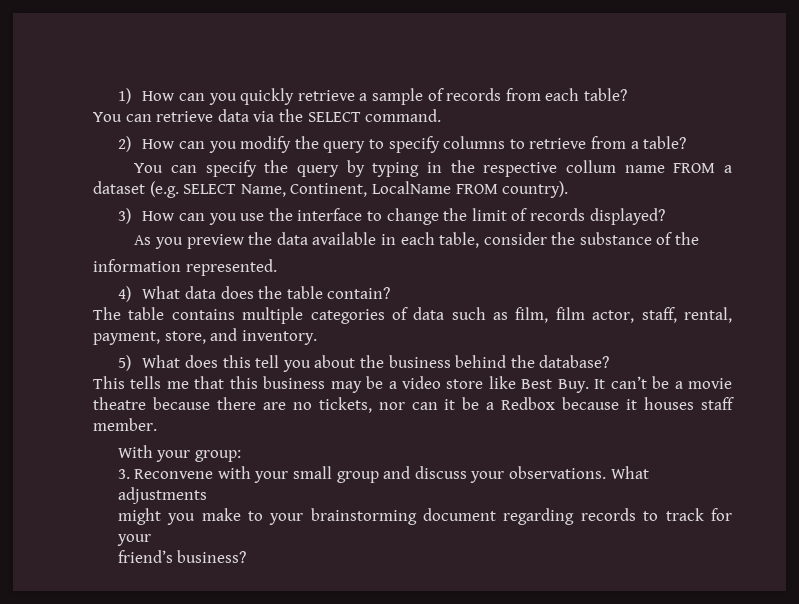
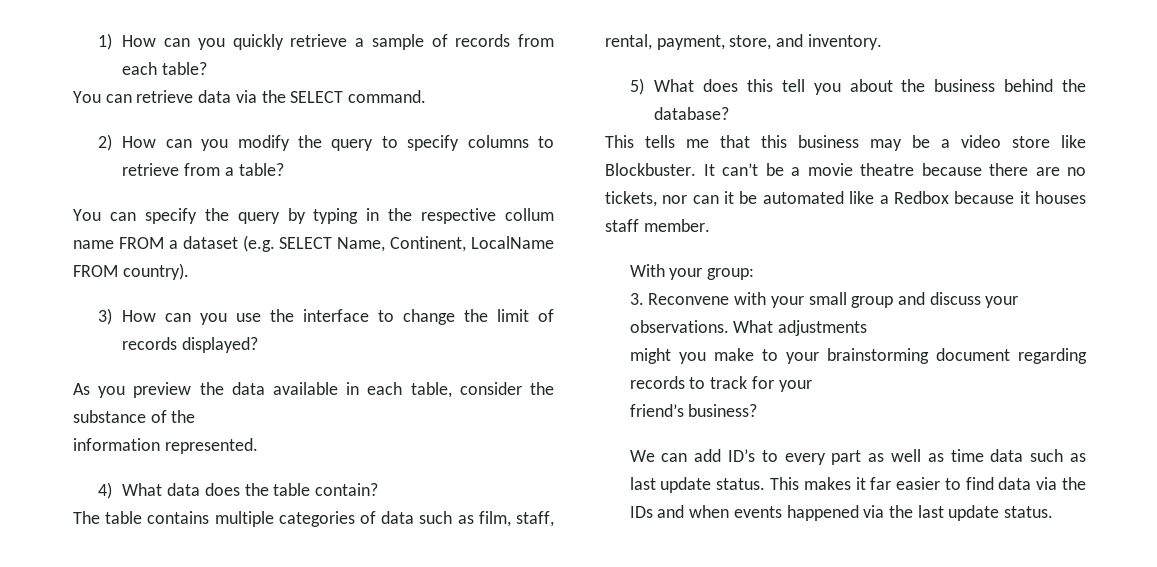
- The table contains multiple categories of data such as film, film actor, staff, rental, payment, store, and inventory.
+ The table contains multiple categories of data such as film, staff, rental, payment, store, and inventory.
- This tells me that this business may be a video store like Best Buy. It can’t be a movie theatre because there are no tickets, nor can it be a Redbox because it houses staff member.
+ This tells me that this business may be a video store like Blockbuster. It can’t be a movie theatre because there are no tickets, nor can it be automated like a Redbox because it houses staff member.
+ We can add ID’s to every part as well as time data such as last update status. This makes it far easier to find data via the IDs and when events happened via the last update status.

